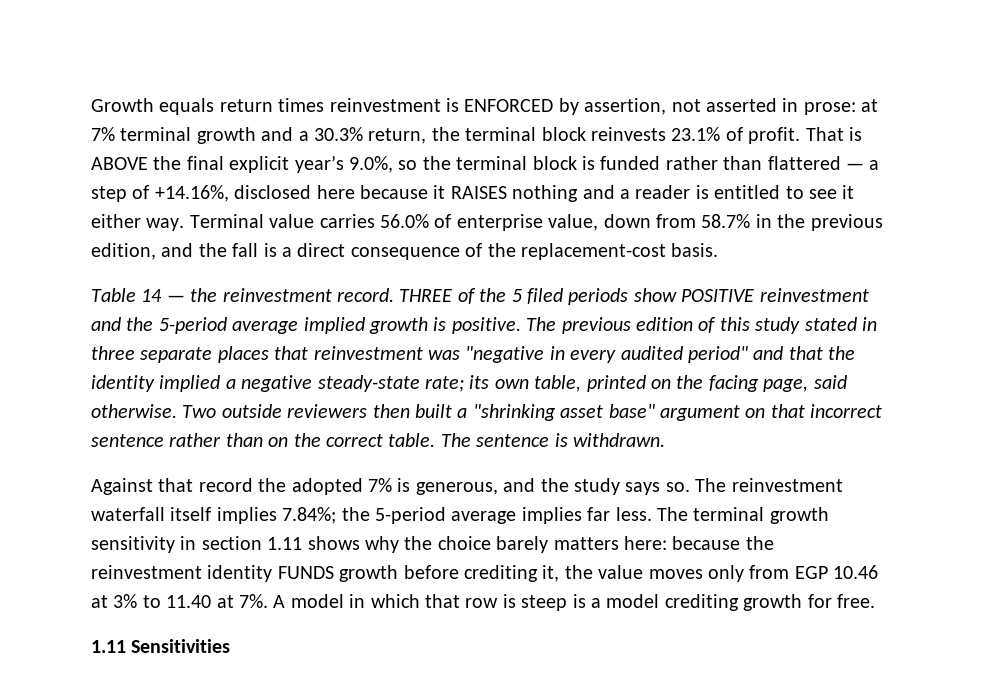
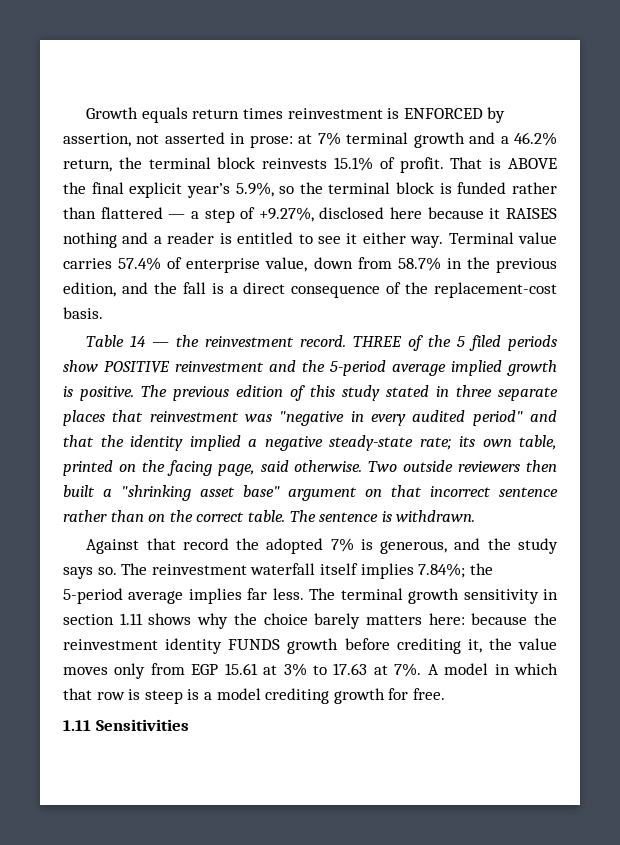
- Growth equals return times reinvestment is ENFORCED by assertion, not asserted in prose: at 7% terminal growth and a 30.3% return, the terminal block reinvests 23.1% of profit.
+ Growth equals return times reinvestment is ENFORCED by assertion, not asserted in prose: at 7% terminal growth and a 46.2% return, the terminal block reinvests 15.1% of profit.
- That is ABOVE the final explicit year’s 9.0%, so the terminal block is funded rather than flattered — a step of +14.16%, disclosed here because it RAISES nothing and a reader is entitled to see it either way.
+ That is ABOVE the final explicit year’s 5.9%, so the terminal block is funded rather than flattered — a step of +9.27%, disclosed here because it RAISES nothing and a reader is entitled to see it either way.
- Terminal value carries 56.0% of enterprise value, down from 58.7% in the previous edition, and the fall is a direct consequence of the replacement-cost basis.
+ Terminal value carries 57.4% of enterprise value, down from 58.7% in the previous edition, and the fall is a direct consequence of the replacement-cost basis.
- The terminal growth sensitivity in section 1.11 shows why the choice barely matters here: because the reinvestment identity FUNDS growth before crediting it, the value moves only from EGP 10.46 at 3% to 11.40 at 7%.
+ The terminal growth sensitivity in section 1.11 shows why the choice barely matters here: because the reinvestment identity FUNDS growth before crediting it, the value moves only from EGP 15.61 at 3% to 17.63 at 7%.

